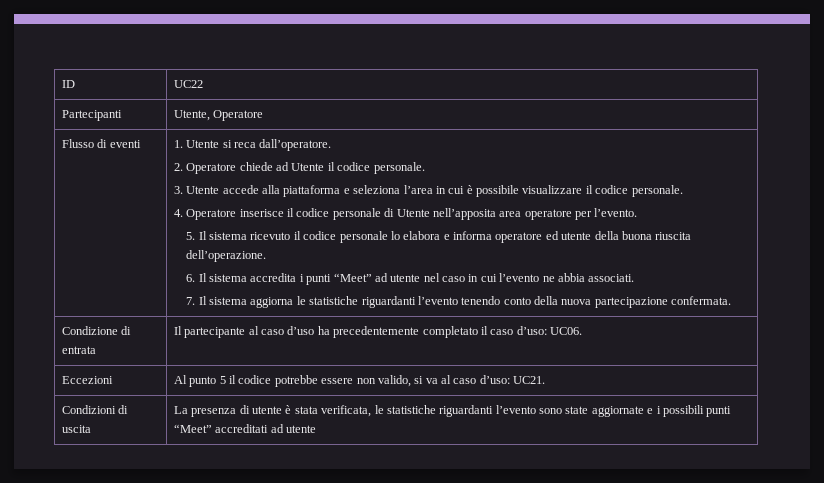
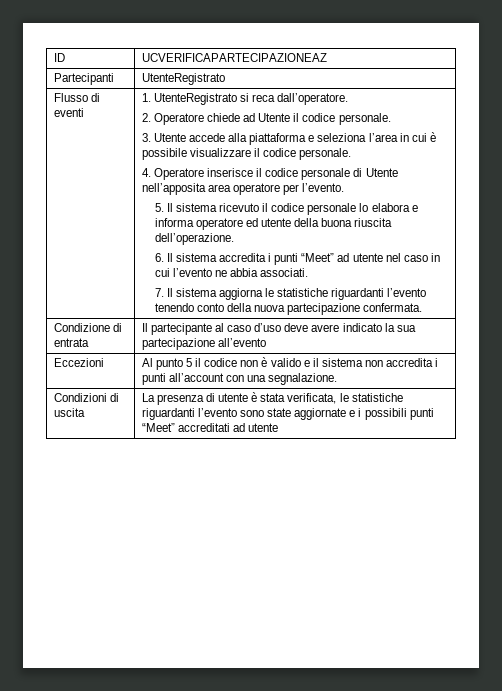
- ID | UC22
+ ID | UCVERIFICAPARTECIPAZIONEAZ
- Partecipanti | Utente, Operatore
+ Partecipanti | UtenteRegistrato
- 1. Utente si reca dall’operatore.
+ 1. UtenteRegistrato si reca dall’operatore.
- Condizione di entrata | Il partecipante al caso d’uso ha precedentemente completato il caso d’uso: UC06.
+ Condizione di entrata | Il partecipante al caso d’uso deve avere indicato la sua partecipazione all’evento
- Eccezioni | Al punto 5 il codice potrebbe essere non valido, si va al caso d’uso: UC21.
+ Eccezioni | Al punto 5 il codice non è valido e il sistema non accredita i punti all’account con una segnalazione.

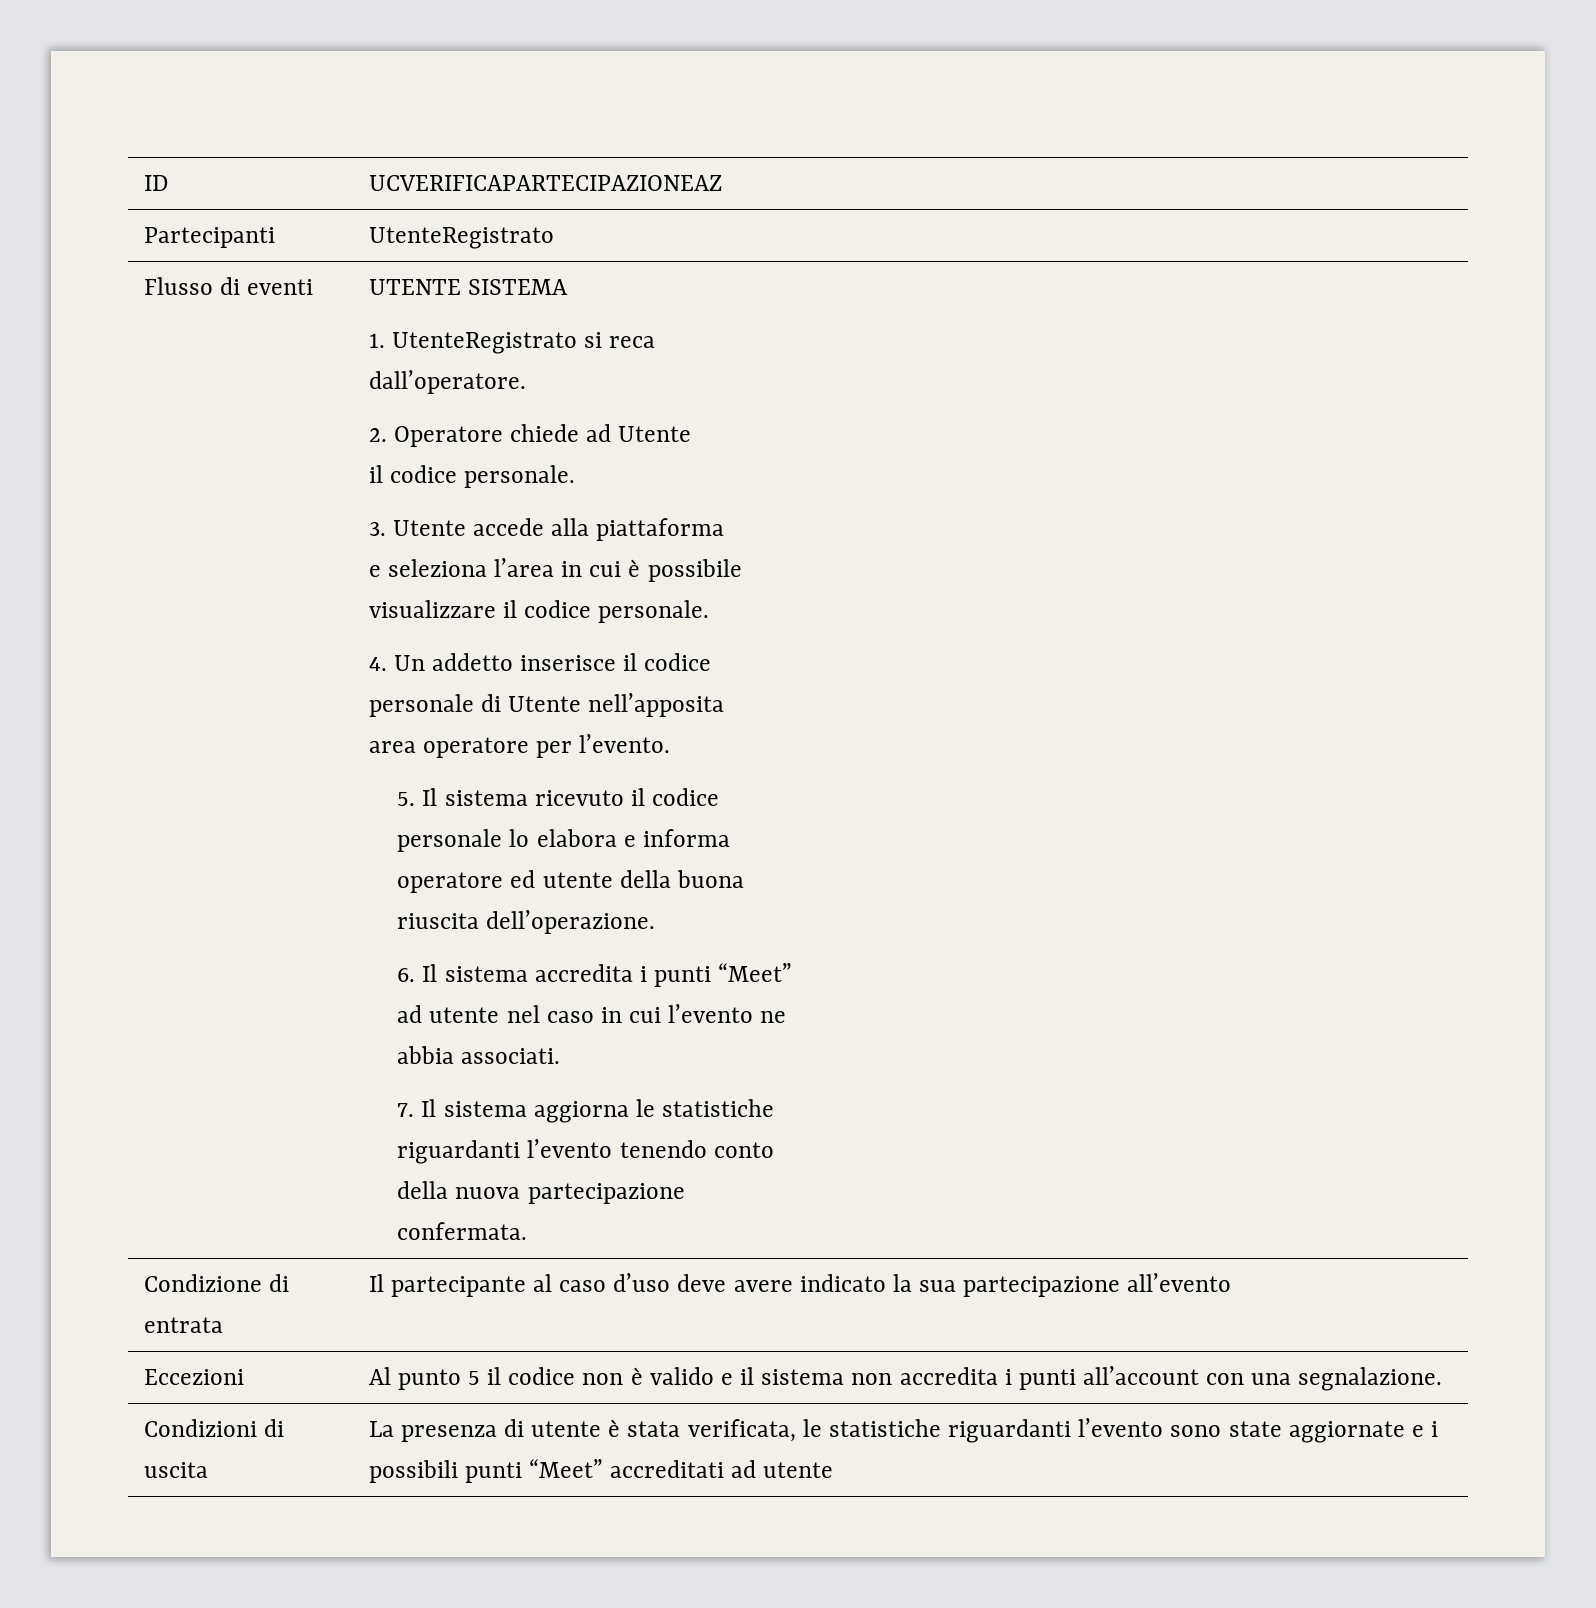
+ UTENTE SISTEMA
- 1. UtenteRegistrato si reca dall’operatore.
+ 1. UtenteRegistrato si reca
+ dall’operatore.
- 2. Operatore chiede ad Utente il codice personale.
+ 2. Operatore chiede ad Utente
+ il codice personale.
- 3. Utente accede alla piattaforma e seleziona l’area in cui è possibile visualizzare il codice personale.
+ 3. Utente accede alla piattaforma
+ e seleziona l’area in cui è possibile
+ visualizzare il codice personale.
- 4. Operatore inserisce il codice personale di Utente nell’apposita area operatore per l’evento.
+ 4. Un addetto inserisce il codice
+ personale di Utente nell’apposita
+ area operatore per l’evento.
- 5. Il sistema ricevuto il codice personale lo elabora e informa operatore ed utente della buona riuscita dell’operazione.
+ 5. Il sistema ricevuto il codice
+ personale lo elabora e informa
+ operatore ed utente della buona
+ riuscita dell’operazione.
- 6. Il sistema accredita i punti “Meet” ad utente nel caso in cui l’evento ne abbia associati.
+ 6. Il sistema accredita i punti “Meet”
+ ad utente nel caso in cui l’evento ne
+ abbia associati.
- 7. Il sistema aggiorna le statistiche riguardanti l’evento tenendo conto della nuova partecipazione confermata.
+ 7. Il sistema aggiorna le statistiche
+ riguardanti l’evento tenendo conto
+ della nuova partecipazione
+ confermata.

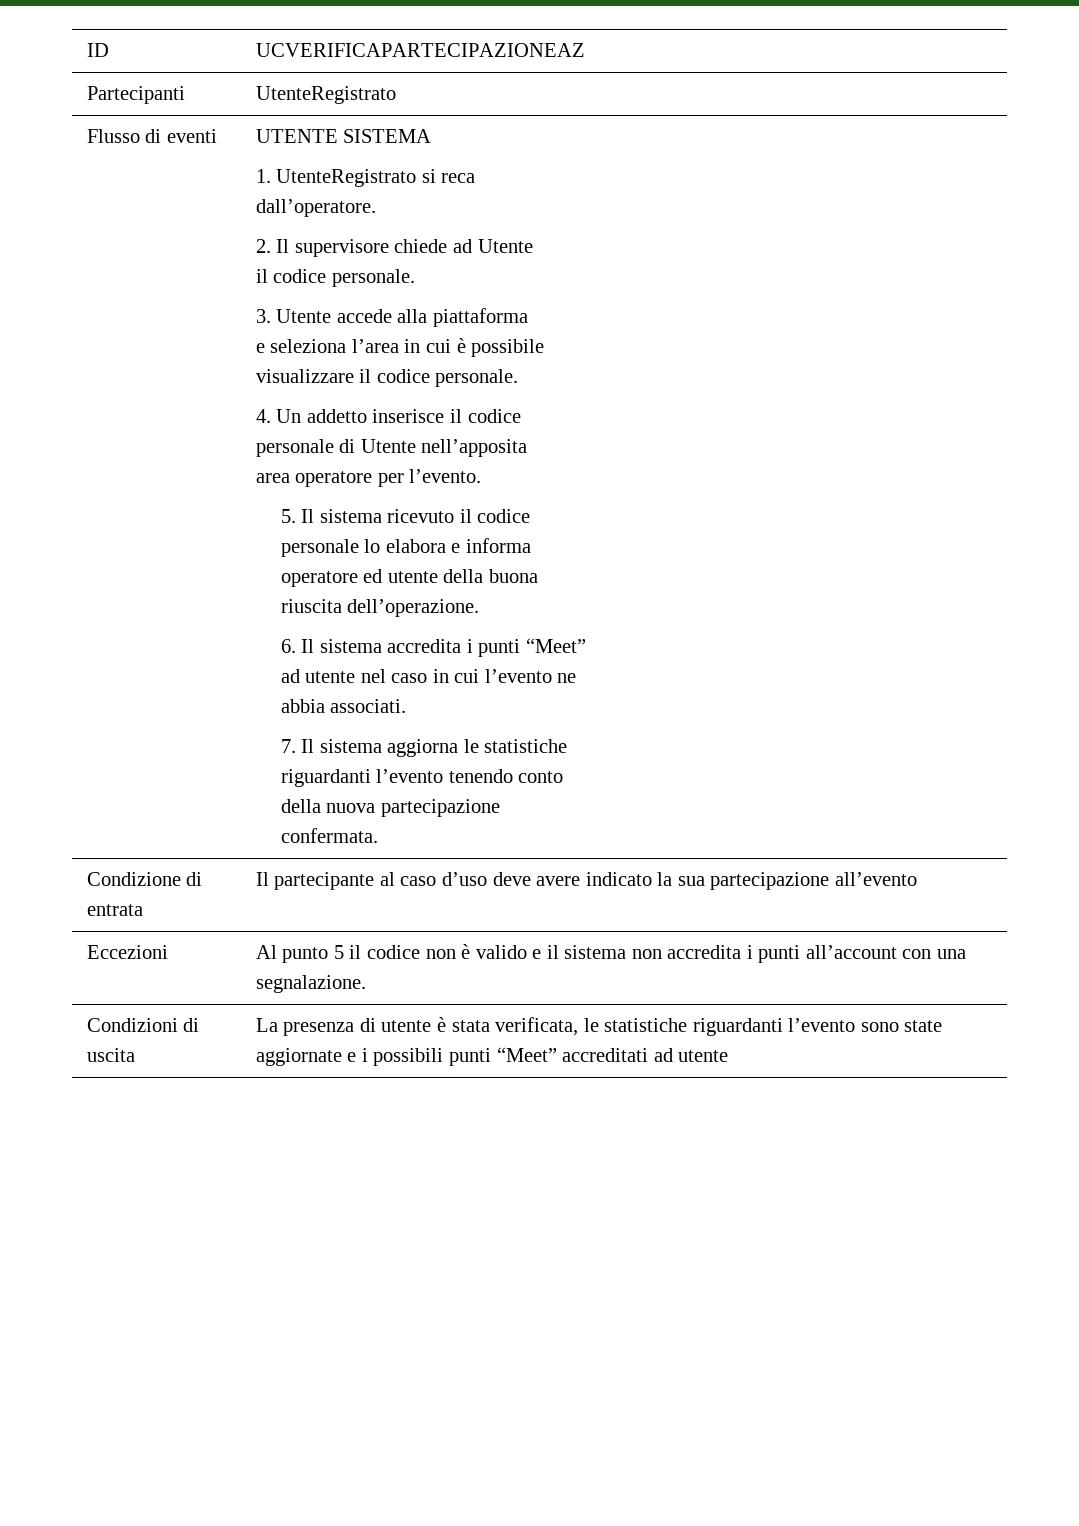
- 2. Operatore chiede ad Utente
+ 2. Il supervisore chiede ad Utente

